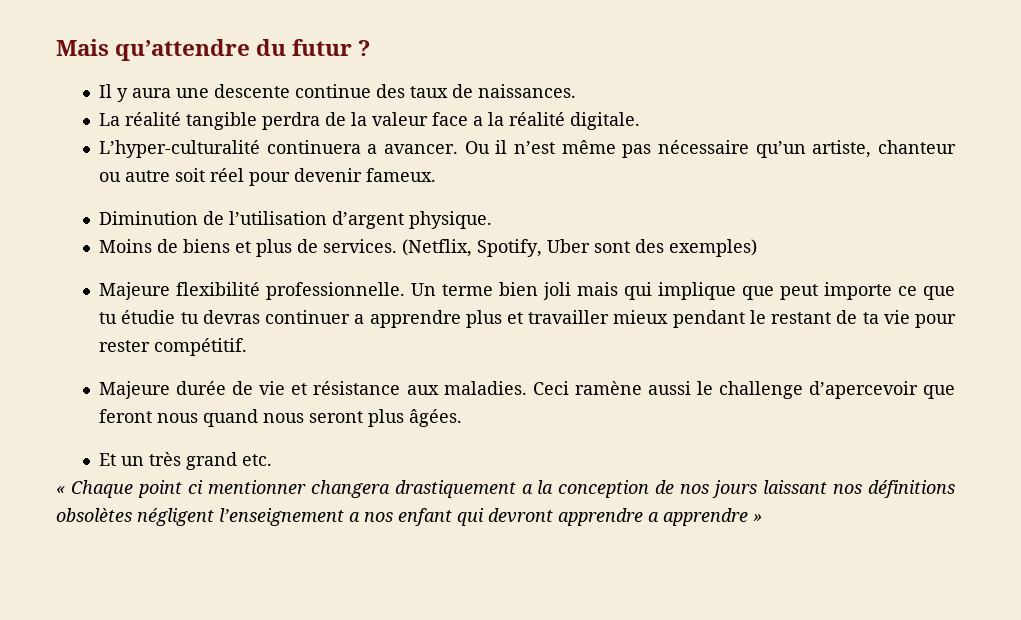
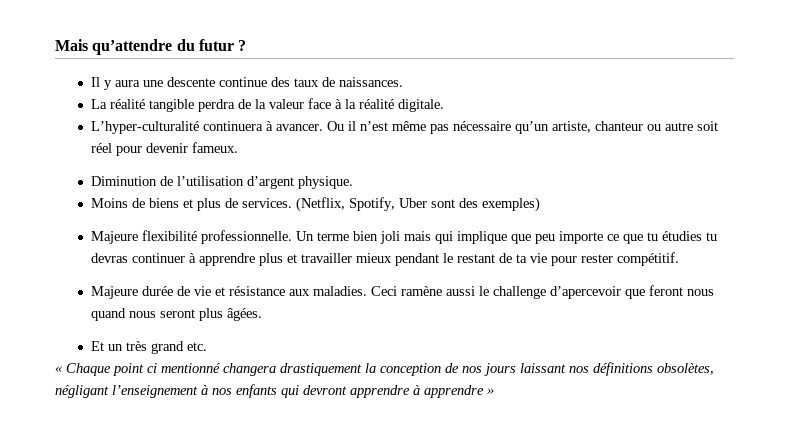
- La réalité tangible perdra de la valeur face a la réalité digitale.
+ La réalité tangible perdra de la valeur face à la réalité digitale.
- L’hyper-culturalité continuera a avancer.
+ L’hyper-culturalité continuera à avancer.
- Un terme bien joli mais qui implique que peut importe ce que tu étudie tu devras continuer a apprendre plus et travailler mieux pendant le restant de ta vie pour rester compétitif.
+ Un terme bien joli mais qui implique que peu importe ce que tu étudies tu devras continuer à apprendre plus et travailler mieux pendant le restant de ta vie pour rester compétitif.
- « Chaque point ci mentionner changera drastiquement a la conception de nos jours laissant nos définitions obsolètes négligent l’enseignement a nos enfant qui devront apprendre a apprendre »
+ « Chaque point ci mentionné changera drastiquement la conception de nos jours laissant nos définitions obsolètes, négligant l’enseignement à nos enfants qui devront apprendre à apprendre »

